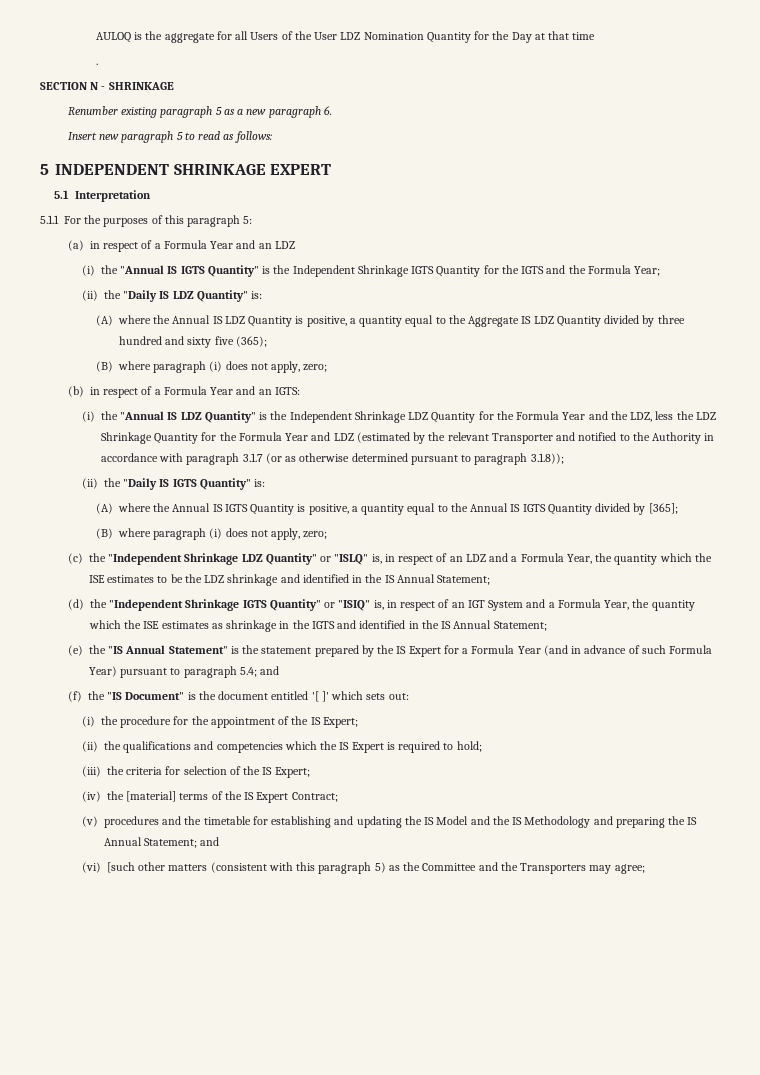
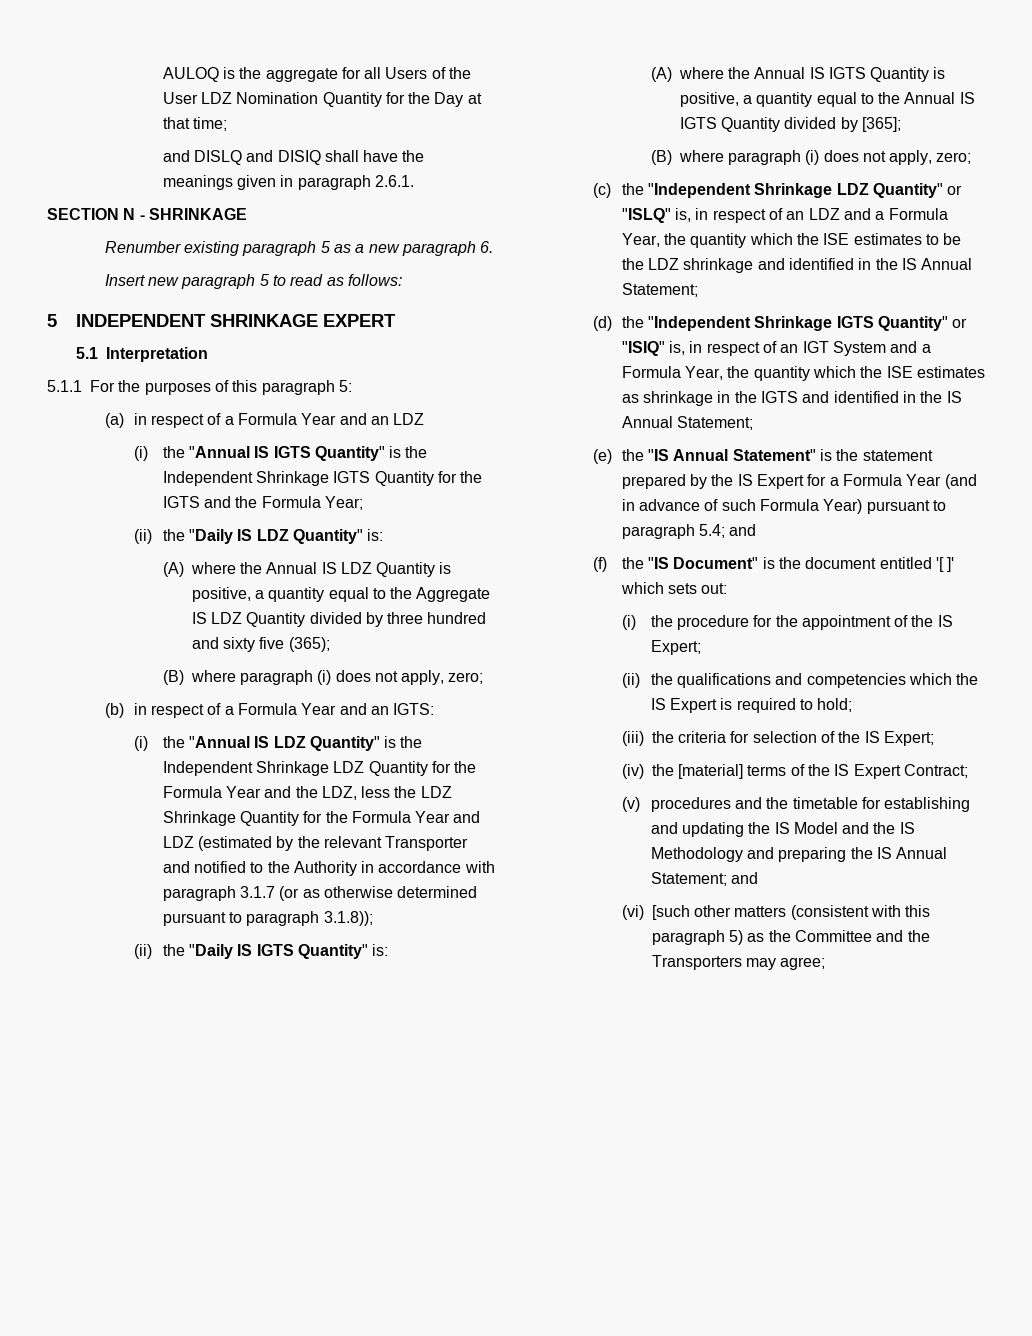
- AULOQ is the aggregate for all Users of the User LDZ Nomination Quantity for the Day at that time
- .
+ AULOQ is the aggregate for all Users of the User LDZ Nomination Quantity for the Day at that time;
+ and DISLQ and DISIQ shall have the meanings given in paragraph 2.6.1.

